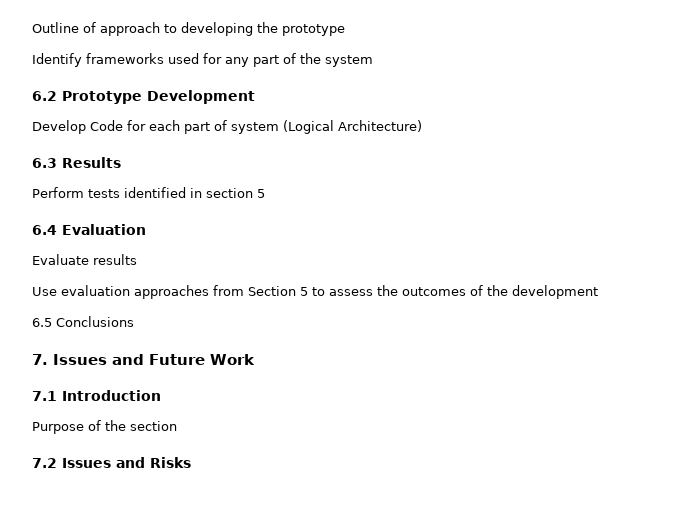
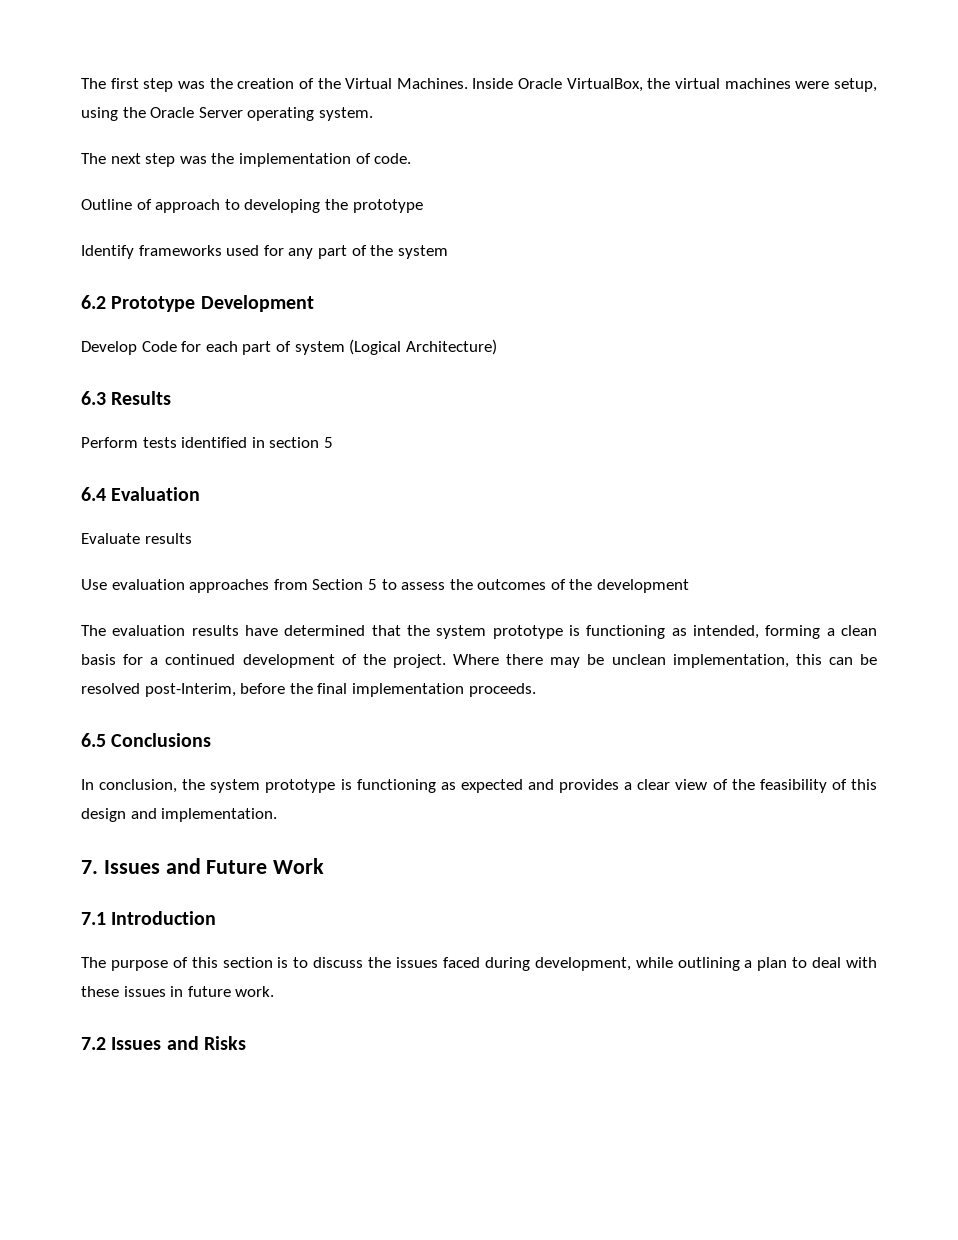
+ The first step was the creation of the Virtual Machines. Inside Oracle VirtualBox, the virtual machines were setup, using the Oracle Server operating system.
+ The next step was the implementation of code.
+ The evaluation results have determined that the system prototype is functioning as intended, forming a clean basis for a continued development of the project. Where there may be unclean implementation, this can be resolved post-Interim, before the final implementation proceeds.
  6.5 Conclusions
+ In conclusion, the system prototype is functioning as expected and provides a clear view of the feasibility of this design and implementation.
- Purpose of the section
+ The purpose of this section is to discuss the issues faced during development, while outlining a plan to deal with these issues in future work.

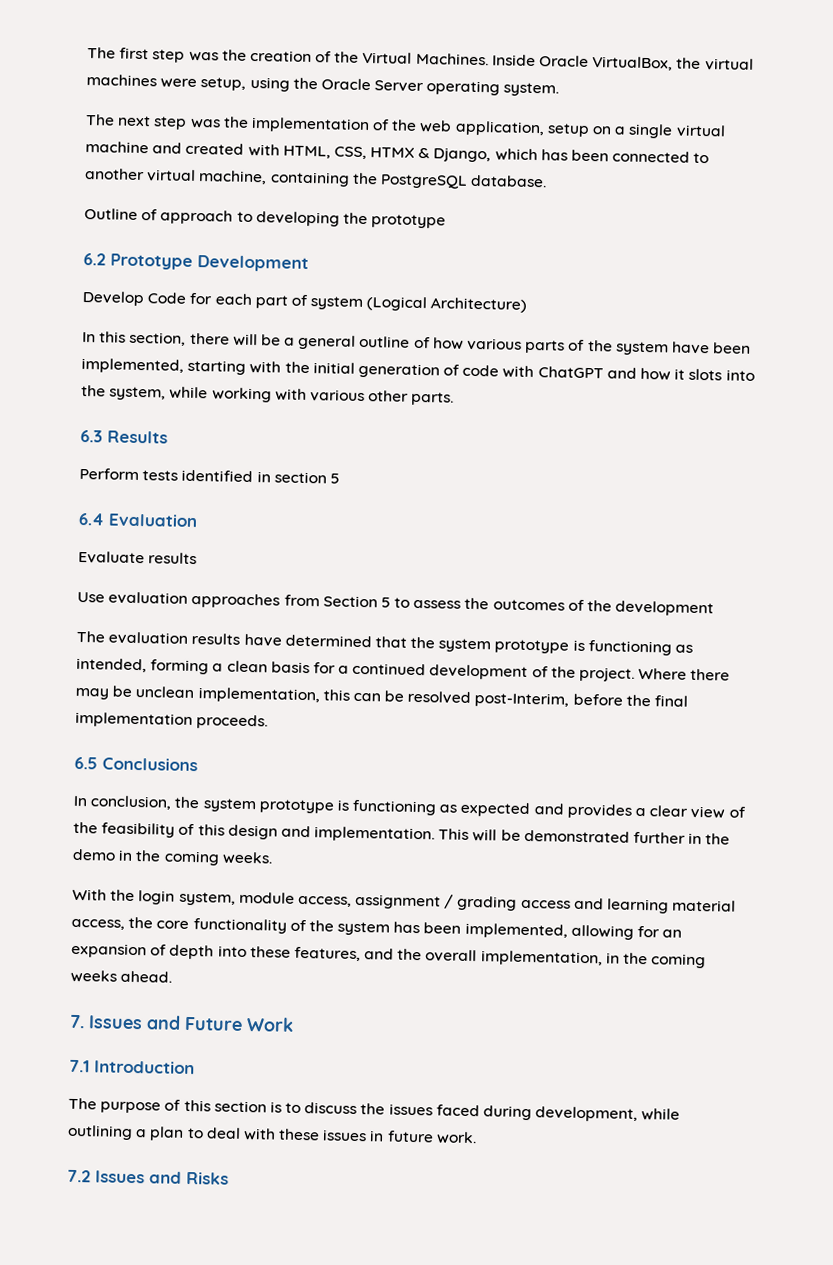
- The next step was the implementation of code.
+ The next step was the implementation of the web application, setup on a single virtual machine and created with HTML, CSS, HTMX & Django, which has been connected to another virtual machine, containing the PostgreSQL database.
- Identify frameworks used for any part of the system
+ In this section, there will be a general outline of how various parts of the system have been implemented, starting with the initial generation of code with ChatGPT and how it slots into the system, while working with various other parts.
+ This will be demonstrated further in the demo in the coming weeks.
+ With the login system, module access, assignment / grading access and learning material access, the core functionality of the system has been implemented, allowing for an expansion of depth into these features, and the overall implementation, in the coming weeks ahead.

